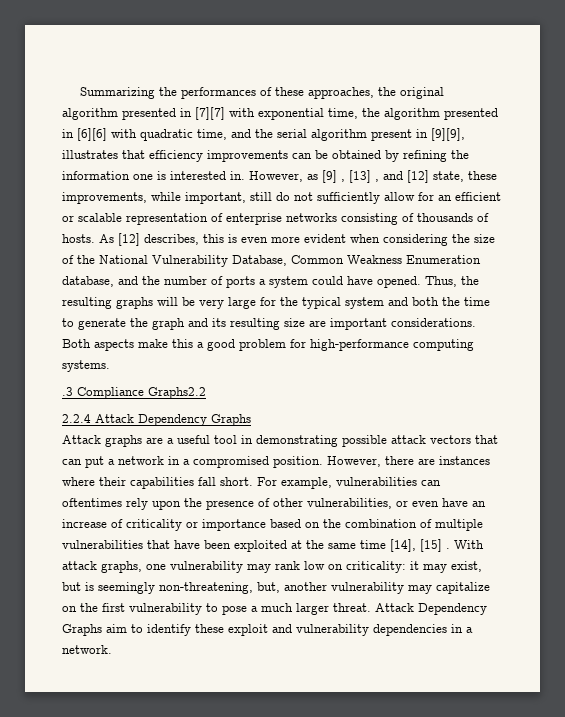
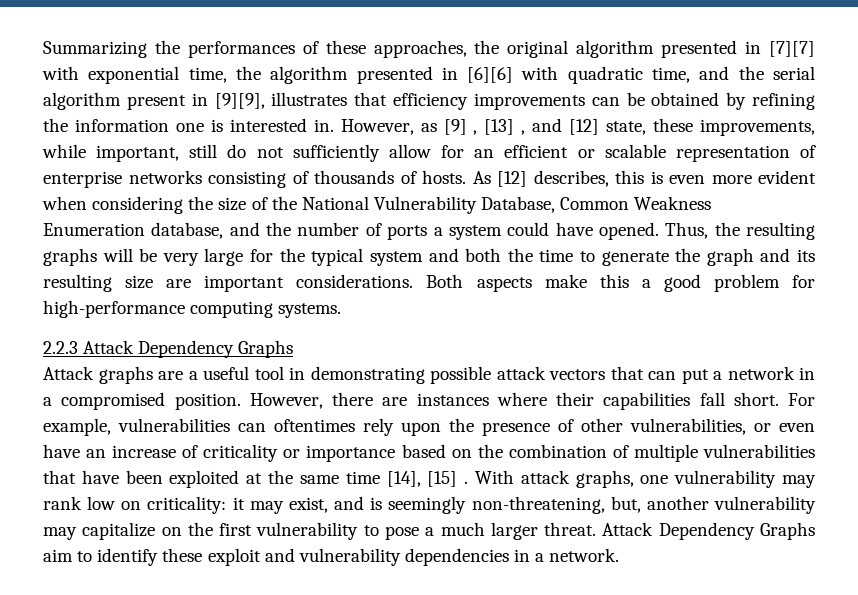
- .3 Compliance Graphs2.2
- 2.2.4 Attack Dependency Graphs
+ 2.2.3 Attack Dependency Graphs
- With attack graphs, one vulnerability may rank low on criticality: it may exist, but is seemingly non-threatening, but, another vulnerability may capitalize on the first vulnerability to pose a much larger threat.
+ With attack graphs, one vulnerability may rank low on criticality: it may exist, and is seemingly non-threatening, but, another vulnerability may capitalize on the first vulnerability to pose a much larger threat.

